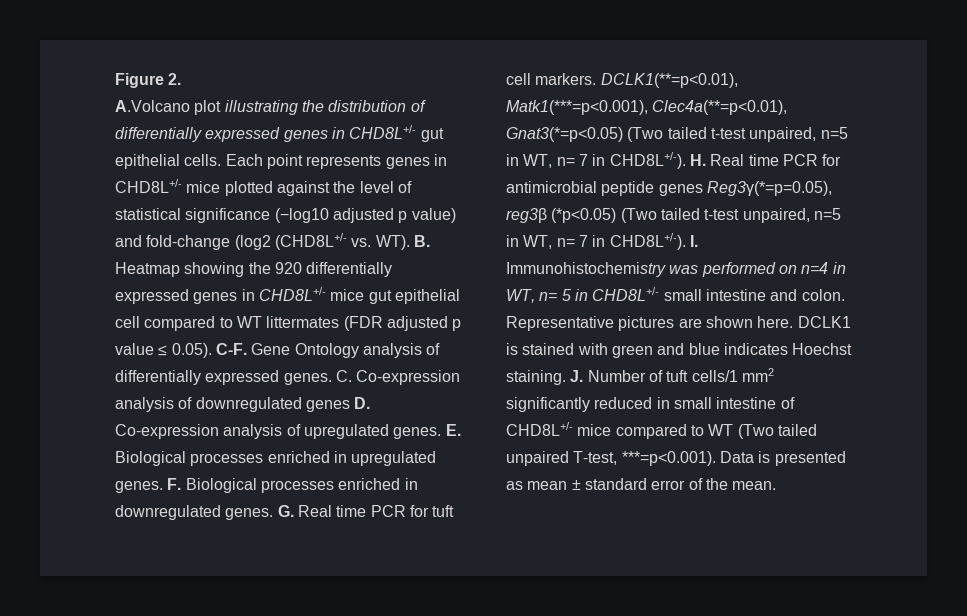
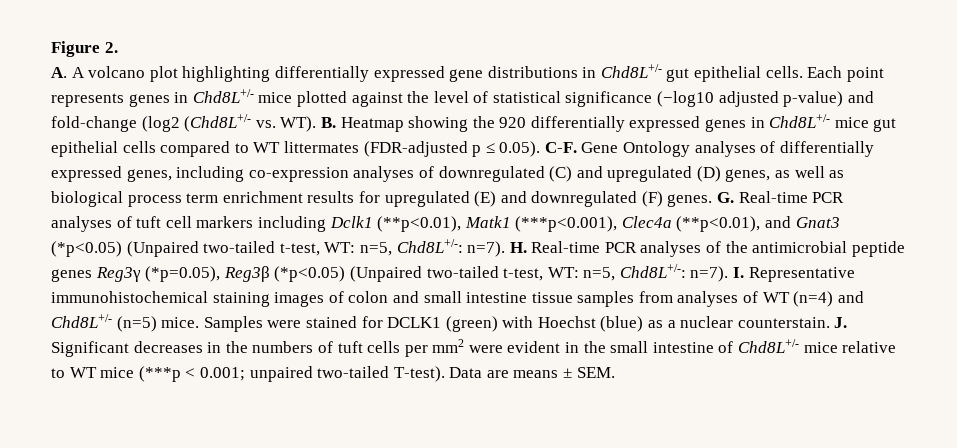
- A.Volcano plot illustrating the distribution of differentially expressed genes in CHD8L+/- gut epithelial cells.
+ A. A volcano plot highlighting differentially expressed gene distributions in Chd8L+/- gut epithelial cells.
- Each point represents genes in CHD8L+/- mice plotted against the level of statistical significance (−log10 adjusted p value) and fold-change (log2 (CHD8L+/- vs. WT). B. Heatmap showing the 920 differentially expressed genes in CHD8L+/- mice gut epithelial cell compared to WT littermates (FDR adjusted p value ≤ 0.05). C-F. Gene Ontology analysis of differentially expressed genes. C. Co-expression analysis of downregulated genes D. Co-expression analysis of upregulated genes. E. Biological processes enriched in upregulated genes. F. Biological processes enriched in downregulated genes. G. Real time PCR for tuft cell markers. DCLK1(**=p<0.01), Matk1(***=p<0.001), Clec4a(**=p<0.01), Gnat3(*=p<0.05) (Two tailed t-test unpaired, n=5 in WT, n= 7 in CHD8L+/-). H. Real time PCR for antimicrobial peptide genes Reg3γ(*=p=0.05), reg3β (*p<0.05) (Two tailed t-test unpaired, n=5 in WT, n= 7 in CHD8L+/-). I. Immunohistochemistry was performed on n=4 in WT, n= 5 in CHD8L+/- small intestine and colon. Representative pictures are shown here. DCLK1 is stained with green and blue indicates Hoechst staining. J. Number of tuft cells/1 mm2 significantly reduced in small intestine of CHD8L+/- mice compared to WT (Two tailed unpaired T-test, ***=p<0.001). Data is presented as mean ± standard error of the mean.
+ Each point represents genes in Chd8L+/- mice plotted against the level of statistical significance (−log10 adjusted p-value) and fold-change (log2 (Chd8L+/- vs. WT). B. Heatmap showing the 920 differentially expressed genes in Chd8L+/- mice gut epithelial cells compared to WT littermates (FDR-adjusted p ≤ 0.05). C-F. Gene Ontology analyses of differentially expressed genes, including co-expression analyses of downregulated (C) and upregulated (D) genes, as well as biological process term enrichment results for upregulated (E) and downregulated (F) genes. G. Real-time PCR analyses of tuft cell markers including Dclk1 (**p<0.01), Matk1 (***p<0.001), Clec4a (**p<0.01), and Gnat3 (*p<0.05) (Unpaired two-tailed t-test, WT: n=5, Chd8L+/-: n=7). H. Real-time PCR analyses of the antimicrobial peptide genes Reg3γ (*p=0.05), Reg3β (*p<0.05) (Unpaired two-tailed t-test, WT: n=5, Chd8L+/-: n=7). I. Representative immunohistochemical staining images of colon and small intestine tissue samples from analyses of WT (n=4) and Chd8L+/- (n=5) mice. Samples were stained for DCLK1 (green) with Hoechst (blue) as a nuclear counterstain. J. Significant decreases in the numbers of tuft cells per mm2 were evident in the small intestine of Chd8L+/- mice relative to WT mice (***p < 0.001; unpaired two-tailed T-test). Data are means ± SEM.

